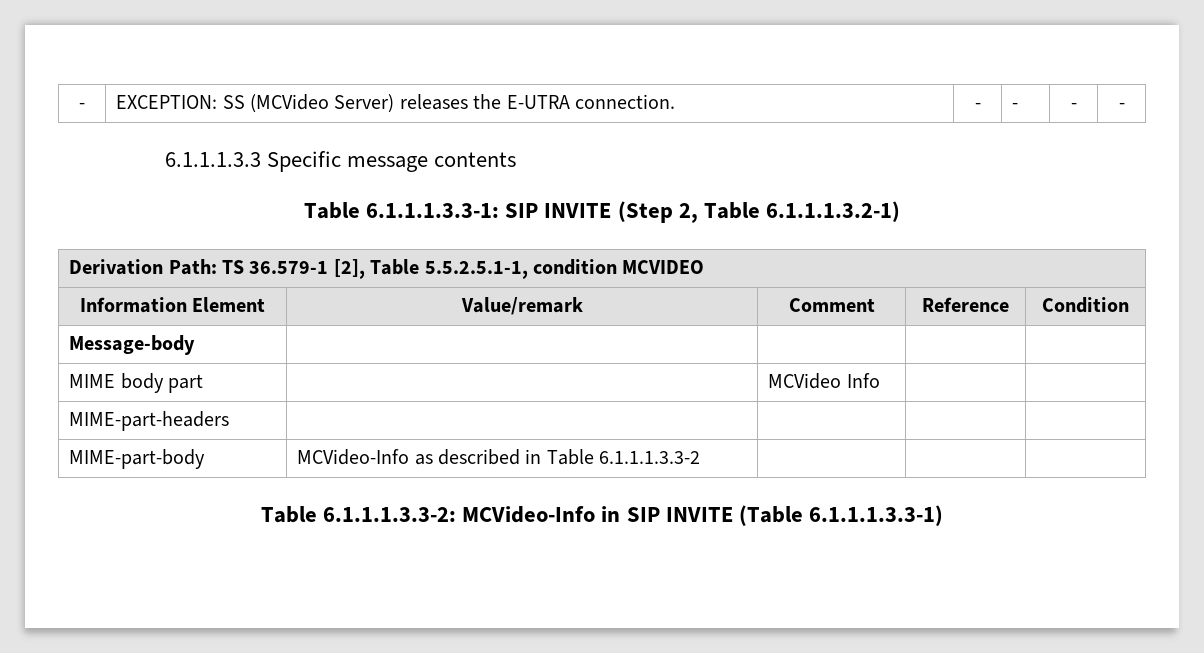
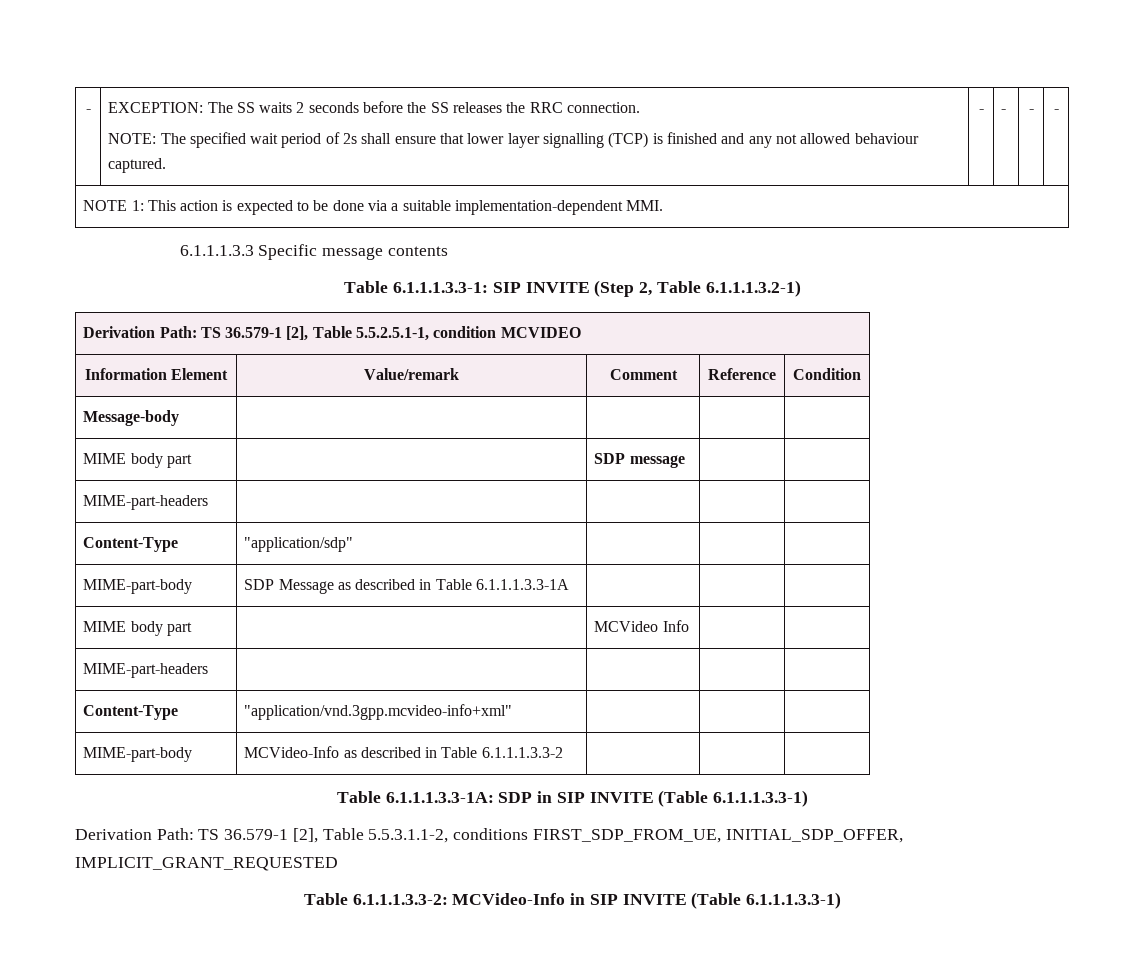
- - | EXCEPTION: SS (MCVideo Server) releases the E-UTRA connection. | - | - | - | -
+ - | EXCEPTION: The SS waits 2 seconds before the SS releases the RRC connection.
+ NOTE: The specified wait period of 2s shall ensure that lower layer signalling (TCP) is finished and any not allowed behaviour captured. | - | - | - | -
+ NOTE 1: This action is expected to be done via a suitable implementation-dependent MMI.
+ MIME body part | | SDP message | |
+ MIME-part-headers | | | |
+ Content-Type | "application/sdp" | | |
+ MIME-part-body | SDP Message as described in Table 6.1.1.1.3.3-1A | | |
+ Content-Type | "application/vnd.3gpp.mcvideo-info+xml" | | |
+ Table 6.1.1.1.3.3-1A: SDP in SIP INVITE (Table 6.1.1.1.3.3-1)
+ Derivation Path: TS 36.579-1 [2], Table 5.5.3.1.1-2, conditions FIRST_SDP_FROM_UE, INITIAL_SDP_OFFER, IMPLICIT_GRANT_REQUESTED

